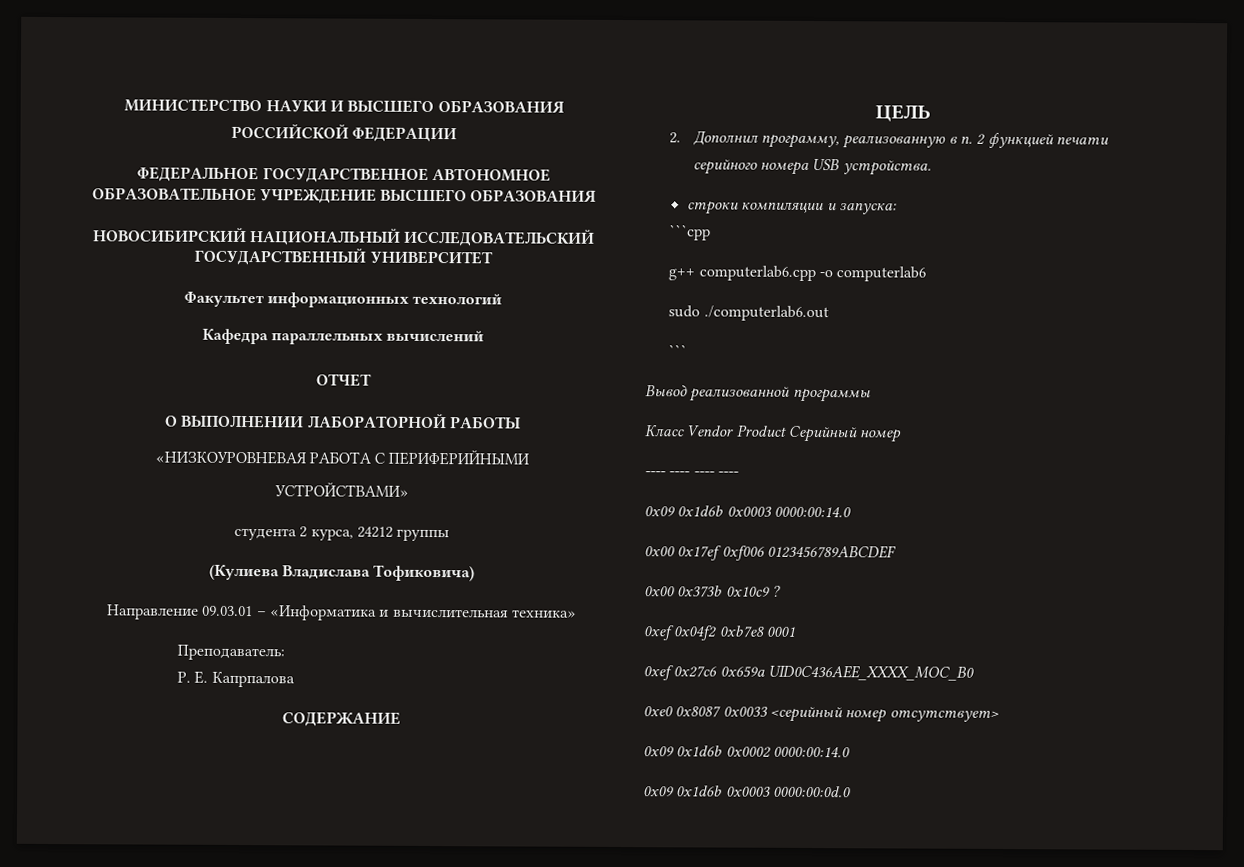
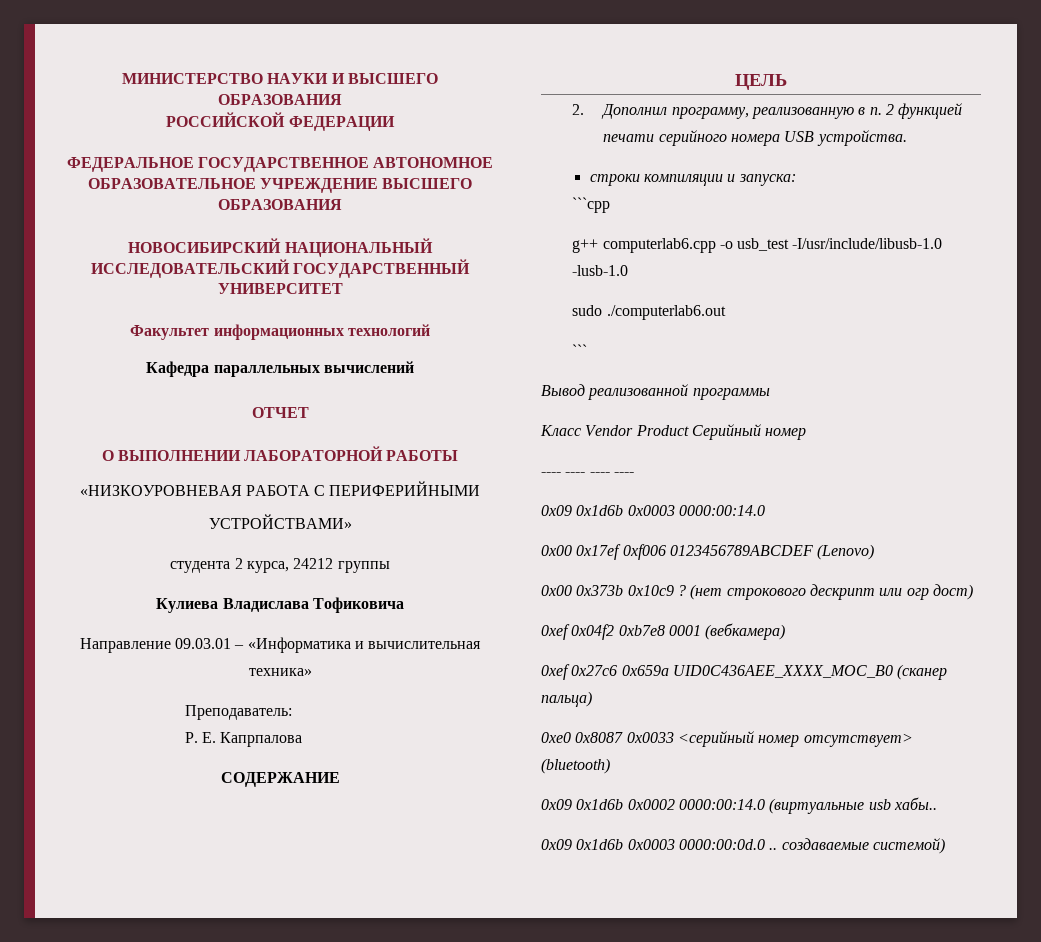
- (Кулиева Владислава Тофиковича)
+ Кулиева Владислава Тофиковича
- g++ computerlab6.cpp -o computerlab6
+ g++ computerlab6.cpp -o usb_test -I/usr/include/libusb-1.0 -lusb-1.0
- 0x00 0x17ef 0xf006 0123456789ABCDEF
+ 0x00 0x17ef 0xf006 0123456789ABCDEF (Lenovo)
+ (нет строкового дескрипт или огр дост)
- 0xef 0x04f2 0xb7e8 0001
+ 0xef 0x04f2 0xb7e8 0001 (вебкамера)
- 0xef 0x27c6 0x659a UID0C436AEE_XXXX_MOC_B0
+ 0xef 0x27c6 0x659a UID0C436AEE_XXXX_MOC_B0 (сканер пальца)
- 0xe0 0x8087 0x0033 <серийный номер отсутствует>
+ 0xe0 0x8087 0x0033 <серийный номер отсутствует> (bluetooth)
- 0x09 0x1d6b 0x0002 0000:00:14.0
+ 0x09 0x1d6b 0x0002 0000:00:14.0 (виртуальные usb хабы..
- 0x09 0x1d6b 0x0003 0000:00:0d.0
+ 0x09 0x1d6b 0x0003 0000:00:0d.0 .. создаваемые системой)

